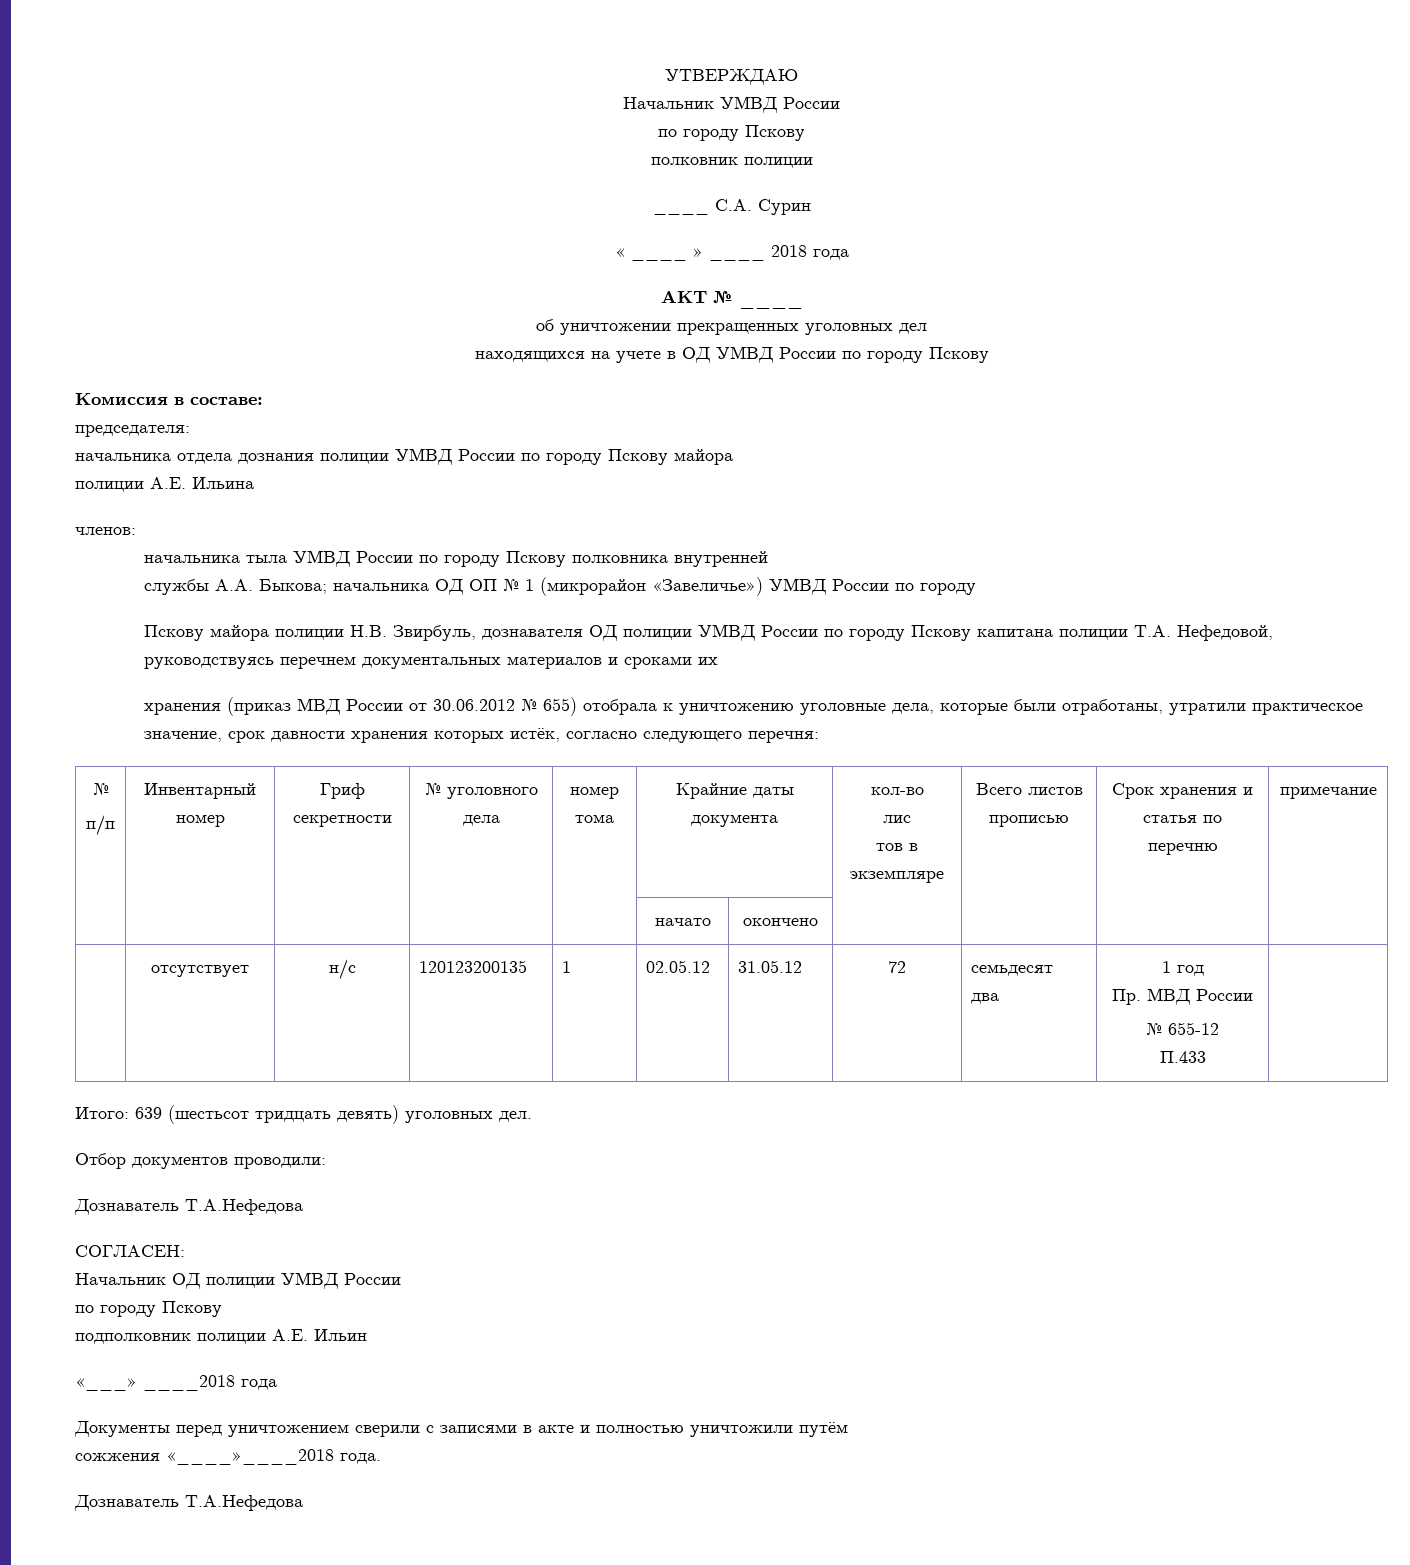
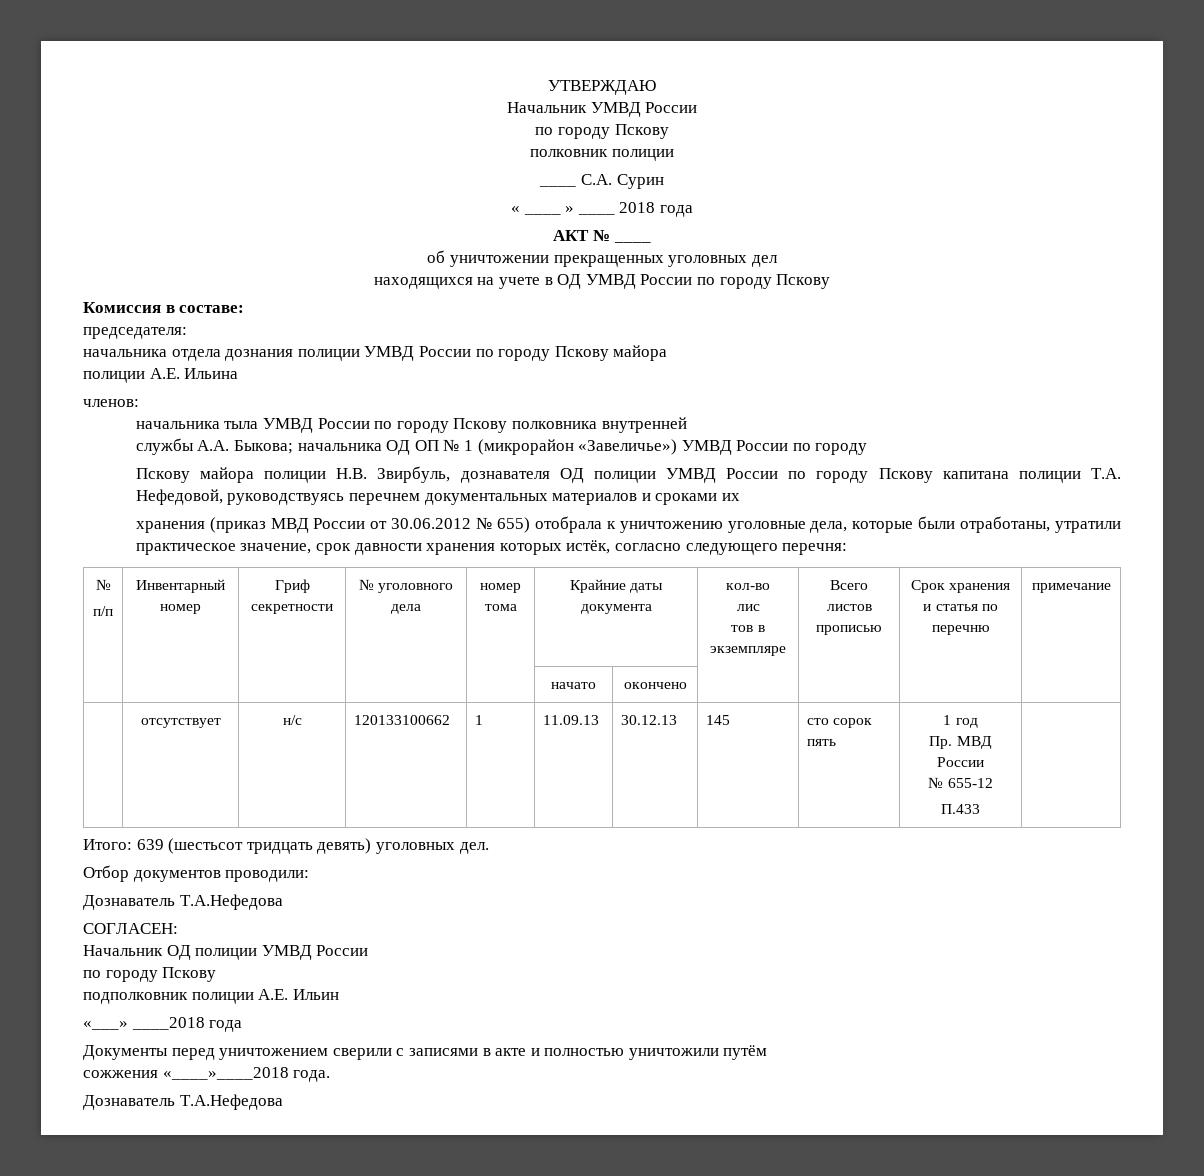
- | отсутствует | н/с | 120123200135 | 1 | 02.05.12 | 31.05.12 | 72 | семьдесят два | 1 год
+ | отсутствует | н/с | 120133100662 | 1 | 11.09.13 | 30.12.13 | 145 | сто сорок пять | 1 год

